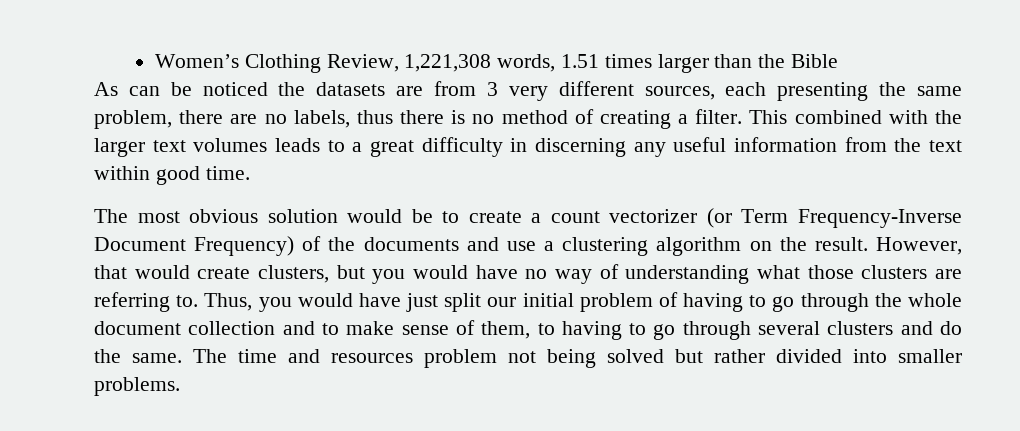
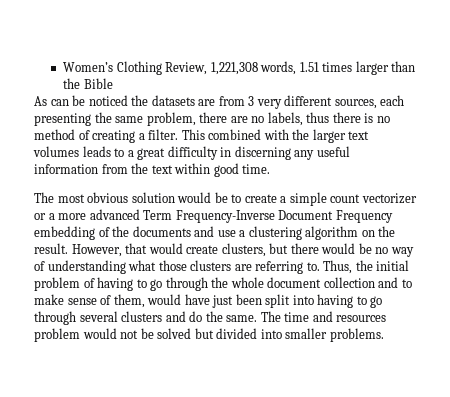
- The most obvious solution would be to create a count vectorizer (or Term Frequency-Inverse Document Frequency) of the documents and use a clustering algorithm on the result.
+ The most obvious solution would be to create a simple count vectorizer or a more advanced Term Frequency-Inverse Document Frequency embedding of the documents and use a clustering algorithm on the result.
- However, that would create clusters, but you would have no way of understanding what those clusters are referring to.
+ However, that would create clusters, but there would be no way of understanding what those clusters are referring to.
- Thus, you would have just split our initial problem of having to go through the whole document collection and to make sense of them, to having to go through several clusters and do the same.
+ Thus, the initial problem of having to go through the whole document collection and to make sense of them, would have just been split into having to go through several clusters and do the same.
- The time and resources problem not being solved but rather divided into smaller problems.
+ The time and resources problem would not be solved but divided into smaller problems.

